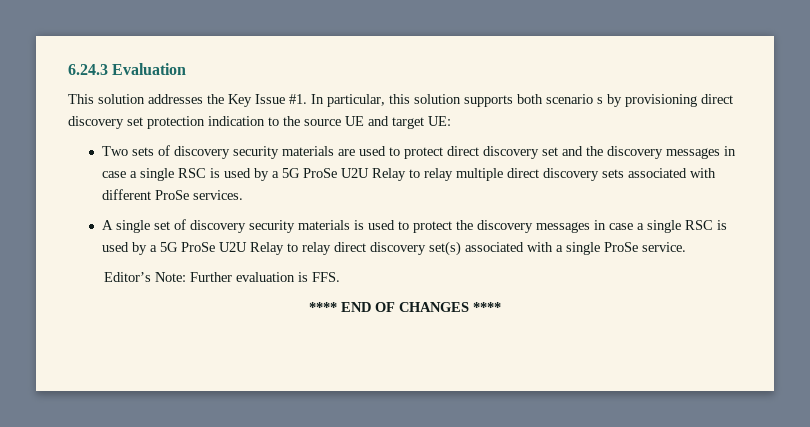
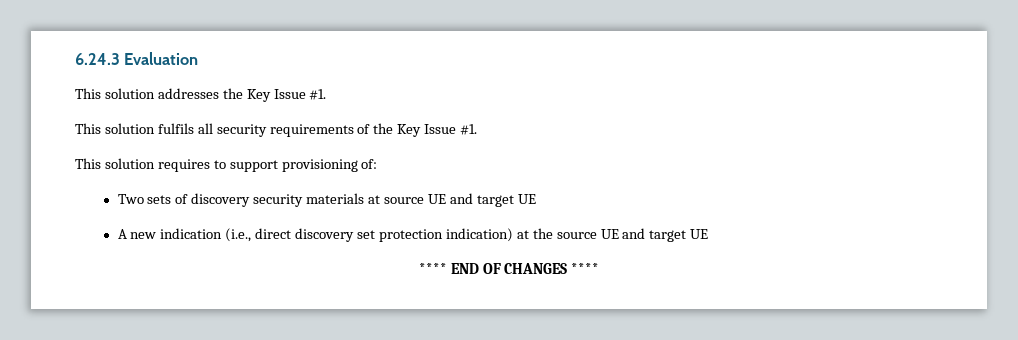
- This solution addresses the Key Issue #1. In particular, this solution supports both scenario s by provisioning direct discovery set protection indication to the source UE and target UE:
+ This solution addresses the Key Issue #1.
+ This solution fulfils all security requirements of the Key Issue #1.
+ This solution requires to support provisioning of:
- Two sets of discovery security materials are used to protect direct discovery set and the discovery messages in case a single RSC is used by a 5G ProSe U2U Relay to relay multiple direct discovery sets associated with different ProSe services.
- A single set of discovery security materials is used to protect the discovery messages in case a single RSC is used by a 5G ProSe U2U Relay to relay direct discovery set(s) associated with a single ProSe service.
- Editor’s Note: Further evaluation is FFS.
+ Two sets of discovery security materials at source UE and target UE
+ A new indication (i.e., direct discovery set protection indication) at the source UE and target UE

